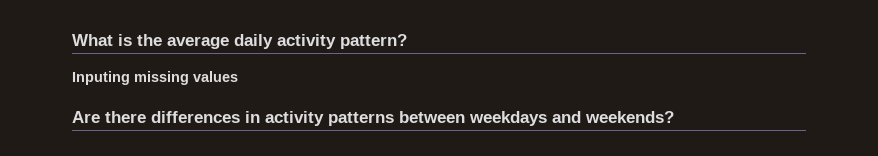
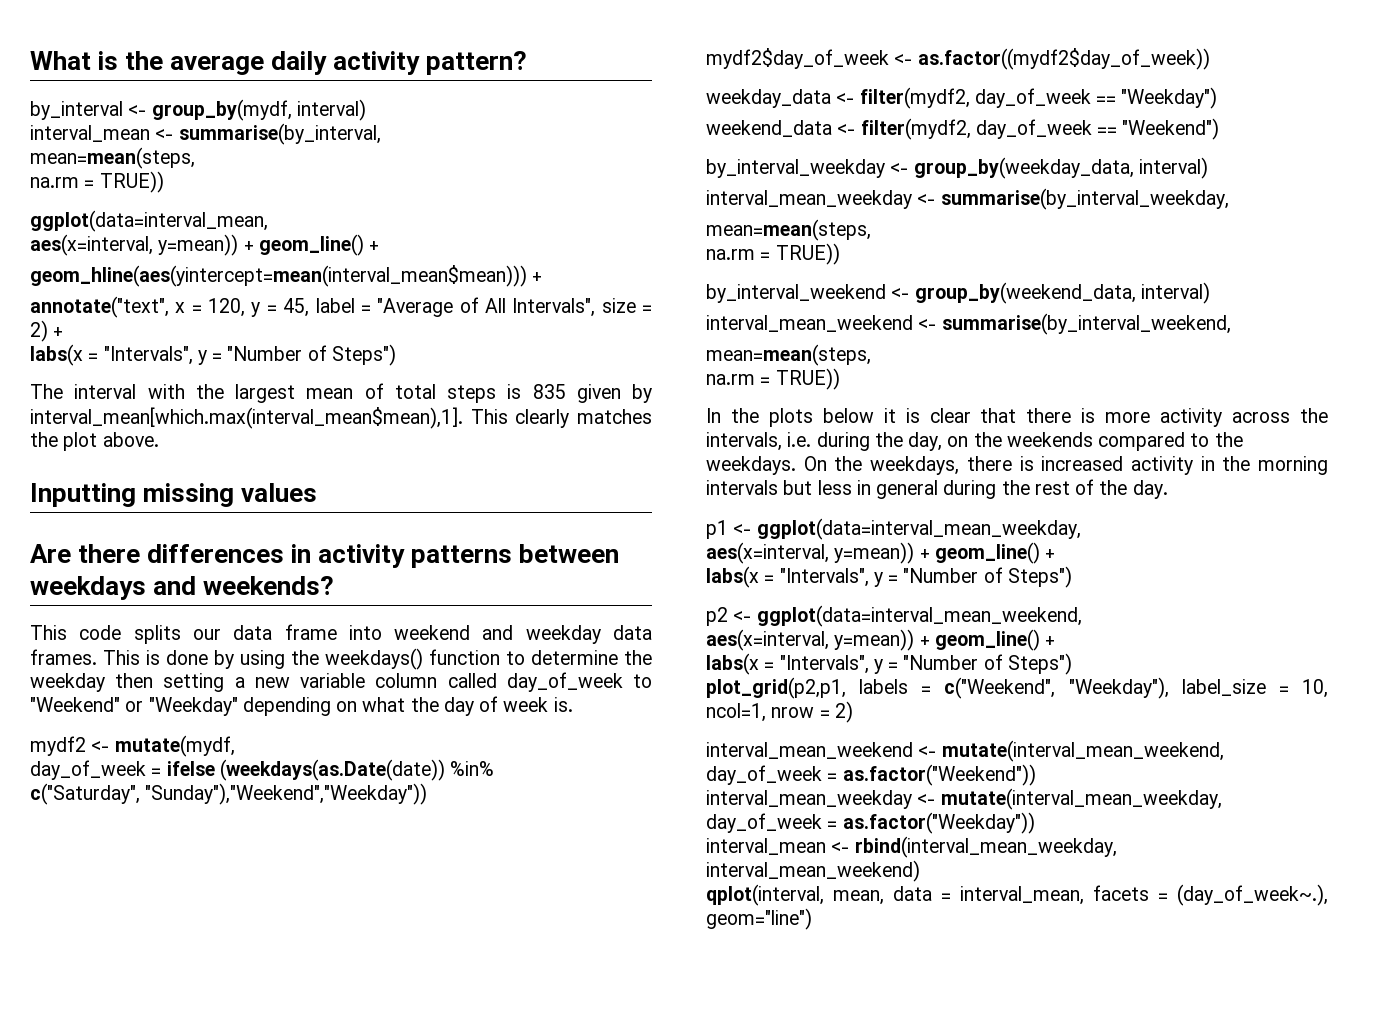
- Inputing missing values
+ by_interval <- group_by(mydf, interval)
+ interval_mean <- summarise(by_interval,
+ mean=mean(steps,
+ na.rm = TRUE))
+ ggplot(data=interval_mean,
+ aes(x=interval, y=mean)) + geom_line() +
+ geom_hline(aes(yintercept=mean(interval_mean$mean))) +
+ annotate("text", x = 120, y = 45, label = "Average of All Intervals", size = 2) +
+ labs(x = "Intervals", y = "Number of Steps")
+ The interval with the largest mean of total steps is 835 given by interval_mean[which.max(interval_mean$mean),1]. This clearly matches the plot above.
+ Inputting missing values
+ This code splits our data frame into weekend and weekday data frames. This is done by using the weekdays() function to determine the weekday then setting a new variable column called day_of_week to "Weekend" or "Weekday" depending on what the day of week is.
+ mydf2 <- mutate(mydf,
+ day_of_week = ifelse (weekdays(as.Date(date)) %in%
+ c("Saturday", "Sunday"),"Weekend","Weekday"))
+ mydf2$day_of_week <- as.factor((mydf2$day_of_week))
+ weekday_data <- filter(mydf2, day_of_week == "Weekday")
+ weekend_data <- filter(mydf2, day_of_week == "Weekend")
+ by_interval_weekday <- group_by(weekday_data, interval)
+ interval_mean_weekday <- summarise(by_interval_weekday,
+ mean=mean(steps,
+ na.rm = TRUE))
+ by_interval_weekend <- group_by(weekend_data, interval)
+ interval_mean_weekend <- summarise(by_interval_weekend,
+ mean=mean(steps,
+ na.rm = TRUE))
+ In the plots below it is clear that there is more activity across the intervals, i.e. during the day, on the weekends compared to the weekdays. On the weekdays, there is increased activity in the morning intervals but less in general during the rest of the day.
+ p1 <- ggplot(data=interval_mean_weekday,
+ aes(x=interval, y=mean)) + geom_line() +
+ labs(x = "Intervals", y = "Number of Steps")
+ p2 <- ggplot(data=interval_mean_weekend,
+ aes(x=interval, y=mean)) + geom_line() +
+ labs(x = "Intervals", y = "Number of Steps")
+ plot_grid(p2,p1, labels = c("Weekend", "Weekday"), label_size = 10, ncol=1, nrow = 2)
+ interval_mean_weekend <- mutate(interval_mean_weekend, day_of_week = as.factor("Weekend"))
+ interval_mean_weekday <- mutate(interval_mean_weekday, day_of_week = as.factor("Weekday"))
+ interval_mean <- rbind(interval_mean_weekday, interval_mean_weekend)
+ qplot(interval, mean, data = interval_mean, facets = (day_of_week~.), geom="line")

